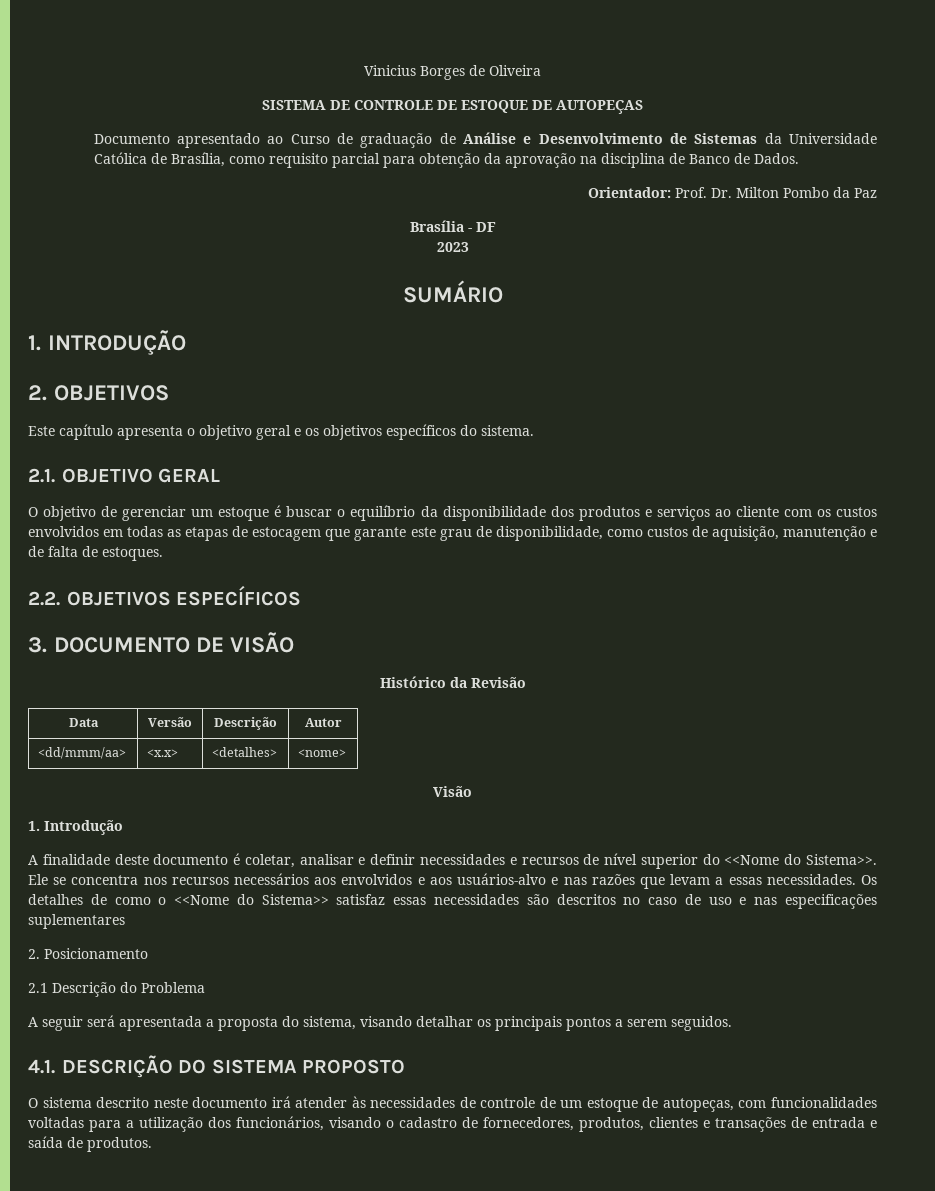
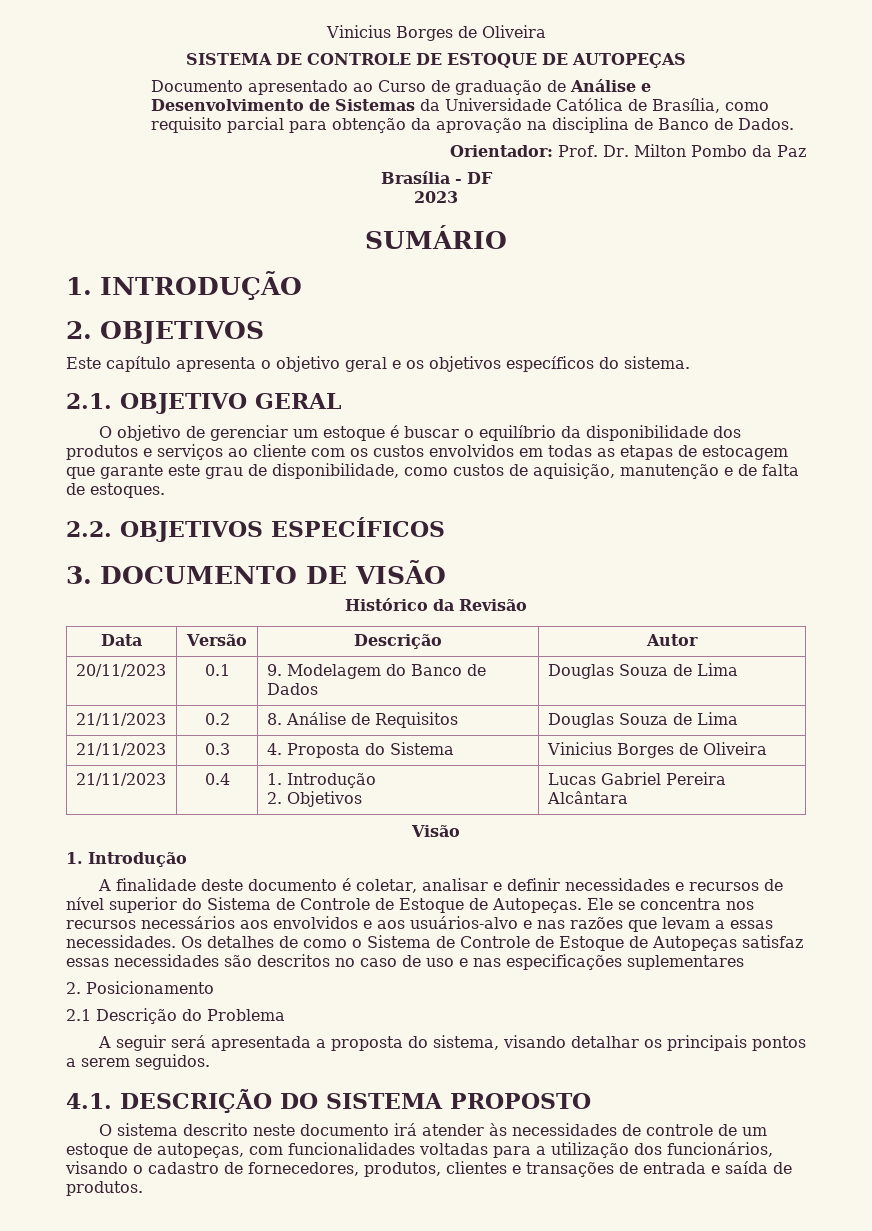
- <dd/mmm/aa> | <x.x> | <detalhes> | <nome>
+ 20/11/2023 | 0.1 | 9. Modelagem do Banco de Dados | Douglas Souza de Lima
+ 21/11/2023 | 0.2 | 8. Análise de Requisitos | Douglas Souza de Lima
+ 21/11/2023 | 0.3 | 4. Proposta do Sistema | Vinicius Borges de Oliveira
+ 21/11/2023 | 0.4 | 1. Introdução
+ 2. Objetivos | Lucas Gabriel Pereira Alcântara
- A finalidade deste documento é coletar, analisar e definir necessidades e recursos de nível superior do <<Nome do Sistema>>.
+ A finalidade deste documento é coletar, analisar e definir necessidades e recursos de nível superior do Sistema de Controle de Estoque de Autopeças.
- Os detalhes de como o <<Nome do Sistema>> satisfaz essas necessidades são descritos no caso de uso e nas especificações suplementares
+ Os detalhes de como o Sistema de Controle de Estoque de Autopeças satisfaz essas necessidades são descritos no caso de uso e nas especificações suplementares

